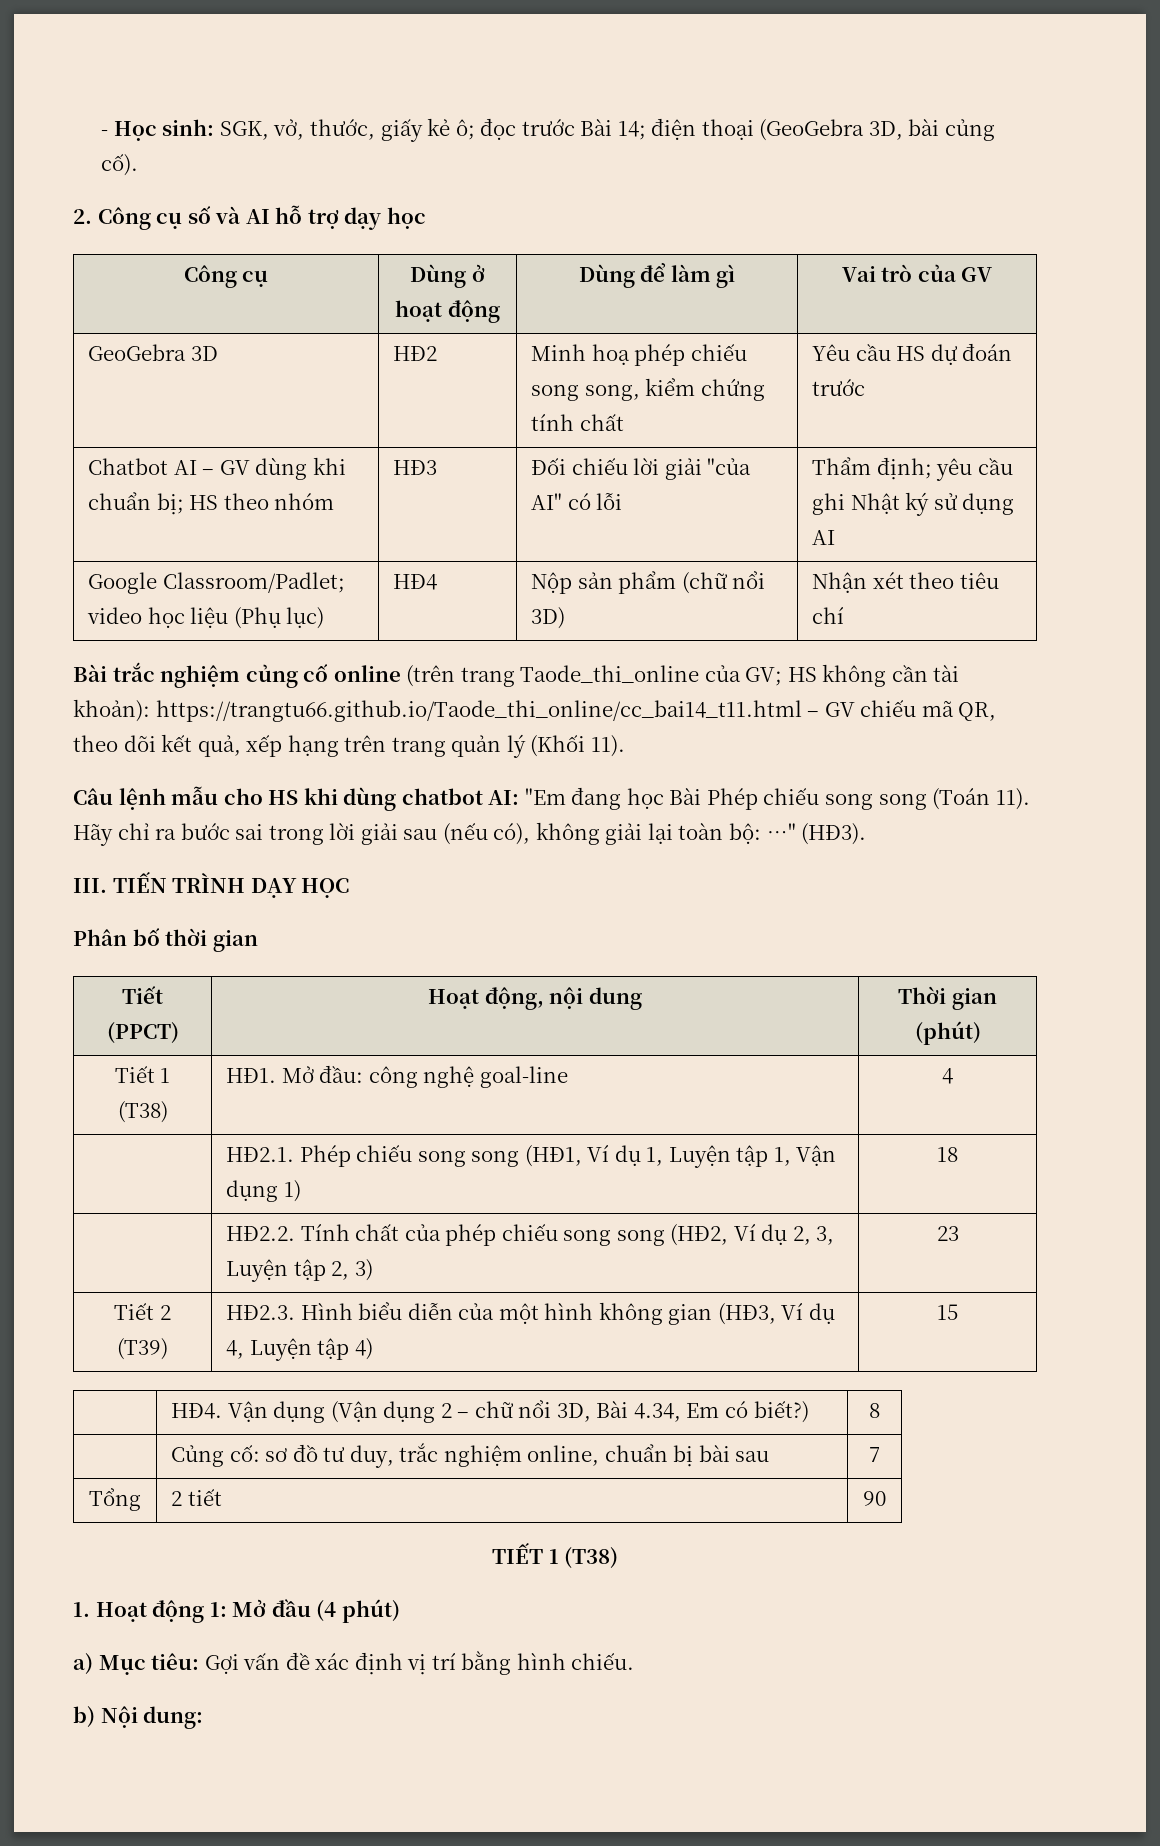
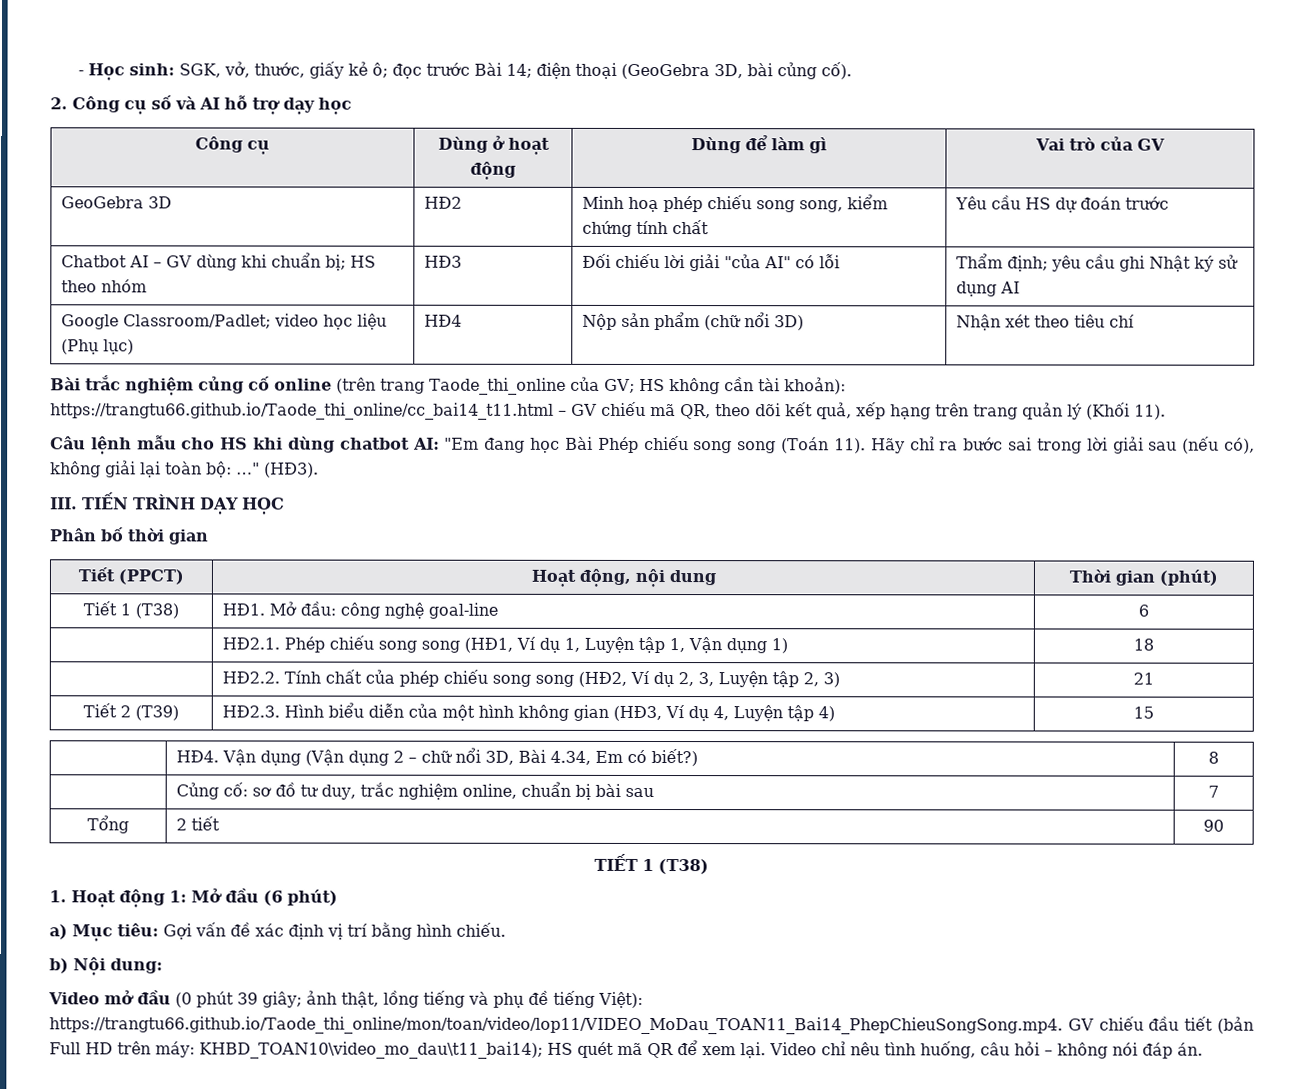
- Tiết 1 (T38) | HĐ1. Mở đầu: công nghệ goal-line | 4
+ Tiết 1 (T38) | HĐ1. Mở đầu: công nghệ goal-line | 6
- | HĐ2.2. Tính chất của phép chiếu song song (HĐ2, Ví dụ 2, 3, Luyện tập 2, 3) | 23
+ | HĐ2.2. Tính chất của phép chiếu song song (HĐ2, Ví dụ 2, 3, Luyện tập 2, 3) | 21
- 1. Hoạt động 1: Mở đầu (4 phút)
+ 1. Hoạt động 1: Mở đầu (6 phút)
+ Video mở đầu (0 phút 39 giây; ảnh thật, lồng tiếng và phụ đề tiếng Việt): https://trangtu66.github.io/Taode_thi_online/mon/toan/video/lop11/VIDEO_MoDau_TOAN11_Bai14_PhepChieuSongSong.mp4. GV chiếu đầu tiết (bản Full HD trên máy: KHBD_TOAN10\video_mo_dau\t11_bai14); HS quét mã QR để xem lại. Video chỉ nêu tình huống, câu hỏi – không nói đáp án.

